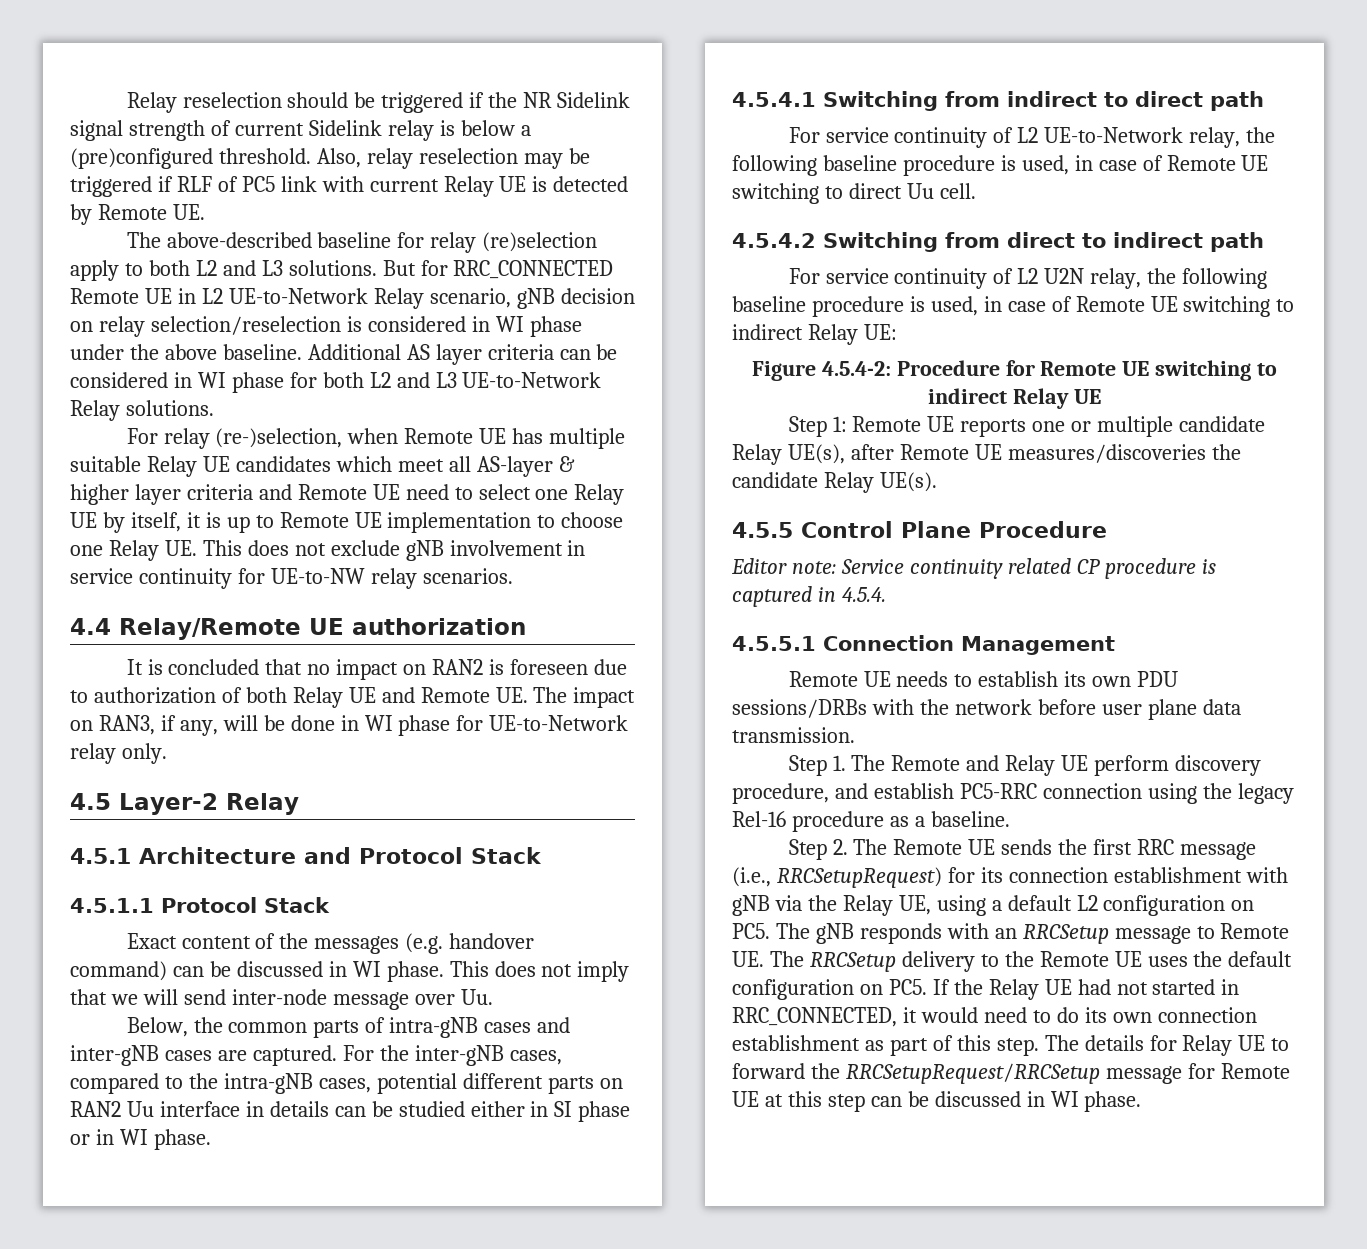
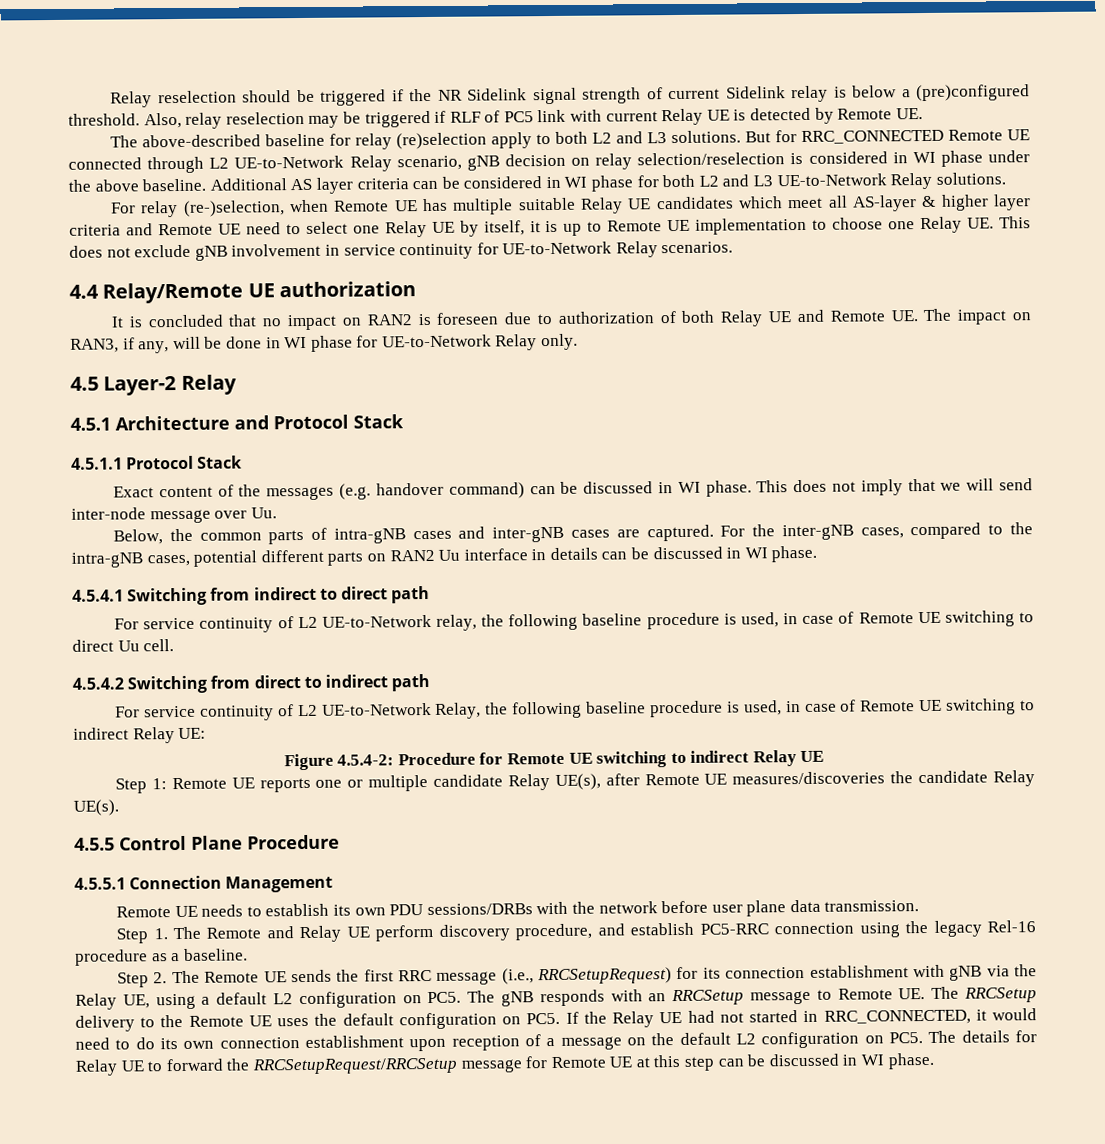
- But for RRC_CONNECTED Remote UE in L2 UE-to-Network Relay scenario, gNB decision on relay selection/reselection is considered in WI phase under the above baseline.
+ But for RRC_CONNECTED Remote UE connected through L2 UE-to-Network Relay scenario, gNB decision on relay selection/reselection is considered in WI phase under the above baseline.
- For relay (re-)selection, when Remote UE has multiple suitable Relay UE candidates which meet all AS-layer & higher layer criteria and Remote UE need to select one Relay UE by itself, it is up to Remote UE implementation to choose one Relay UE. This does not exclude gNB involvement in service continuity for UE-to-NW relay scenarios.
+ For relay (re-)selection, when Remote UE has multiple suitable Relay UE candidates which meet all AS-layer & higher layer criteria and Remote UE need to select one Relay UE by itself, it is up to Remote UE implementation to choose one Relay UE. This does not exclude gNB involvement in service continuity for UE-to-Network Relay scenarios.
- It is concluded that no impact on RAN2 is foreseen due to authorization of both Relay UE and Remote UE. The impact on RAN3, if any, will be done in WI phase for UE-to-Network relay only.
+ It is concluded that no impact on RAN2 is foreseen due to authorization of both Relay UE and Remote UE. The impact on RAN3, if any, will be done in WI phase for UE-to-Network Relay only.
- For the inter-gNB cases, compared to the intra-gNB cases, potential different parts on RAN2 Uu interface in details can be studied either in SI phase or in WI phase.
+ For the inter-gNB cases, compared to the intra-gNB cases, potential different parts on RAN2 Uu interface in details can be discussed in WI phase.
- For service continuity of L2 U2N relay, the following baseline procedure is used, in case of Remote UE switching to indirect Relay UE:
+ For service continuity of L2 UE-to-Network Relay, the following baseline procedure is used, in case of Remote UE switching to indirect Relay UE:
- Editor note: Service continuity related CP procedure is captured in 4.5.4.
- Step 2. The Remote UE sends the first RRC message (i.e., RRCSetupRequest) for its connection establishment with gNB via the Relay UE, using a default L2 configuration on PC5. The gNB responds with an RRCSetup message to Remote UE. The RRCSetup delivery to the Remote UE uses the default configuration on PC5. If the Relay UE had not started in RRC_CONNECTED, it would need to do its own connection establishment as part of this step. The details for Relay UE to forward the RRCSetupRequest/RRCSetup message for Remote UE at this step can be discussed in WI phase.
+ Step 2. The Remote UE sends the first RRC message (i.e., RRCSetupRequest) for its connection establishment with gNB via the Relay UE, using a default L2 configuration on PC5. The gNB responds with an RRCSetup message to Remote UE. The RRCSetup delivery to the Remote UE uses the default configuration on PC5. If the Relay UE had not started in RRC_CONNECTED, it would need to do its own connection establishment upon reception of a message on the default L2 configuration on PC5. The details for Relay UE to forward the RRCSetupRequest/RRCSetup message for Remote UE at this step can be discussed in WI phase.

